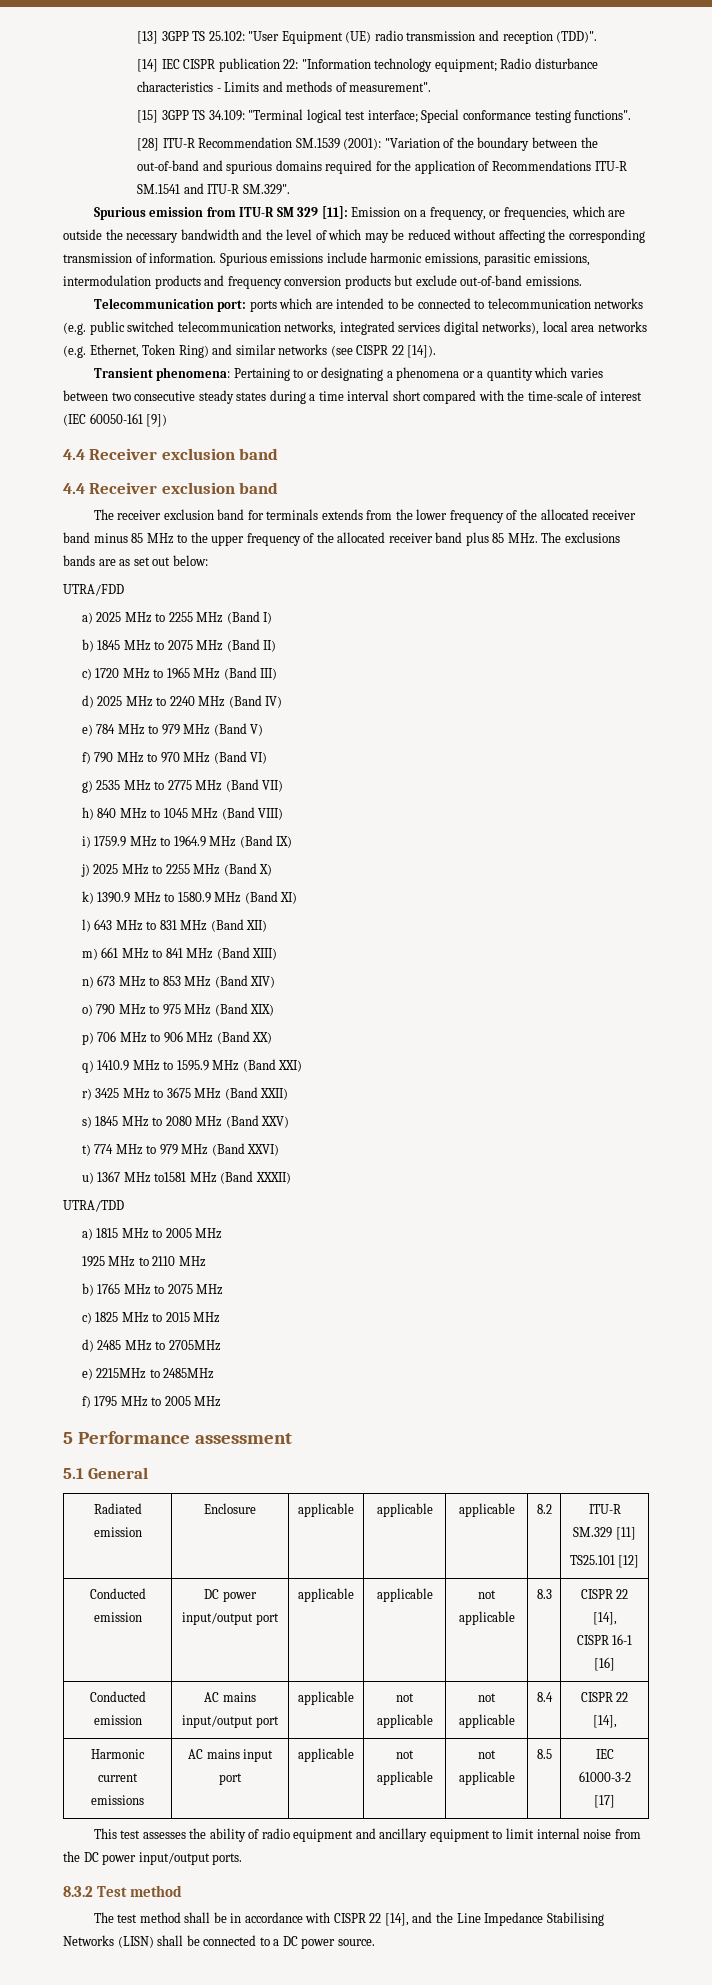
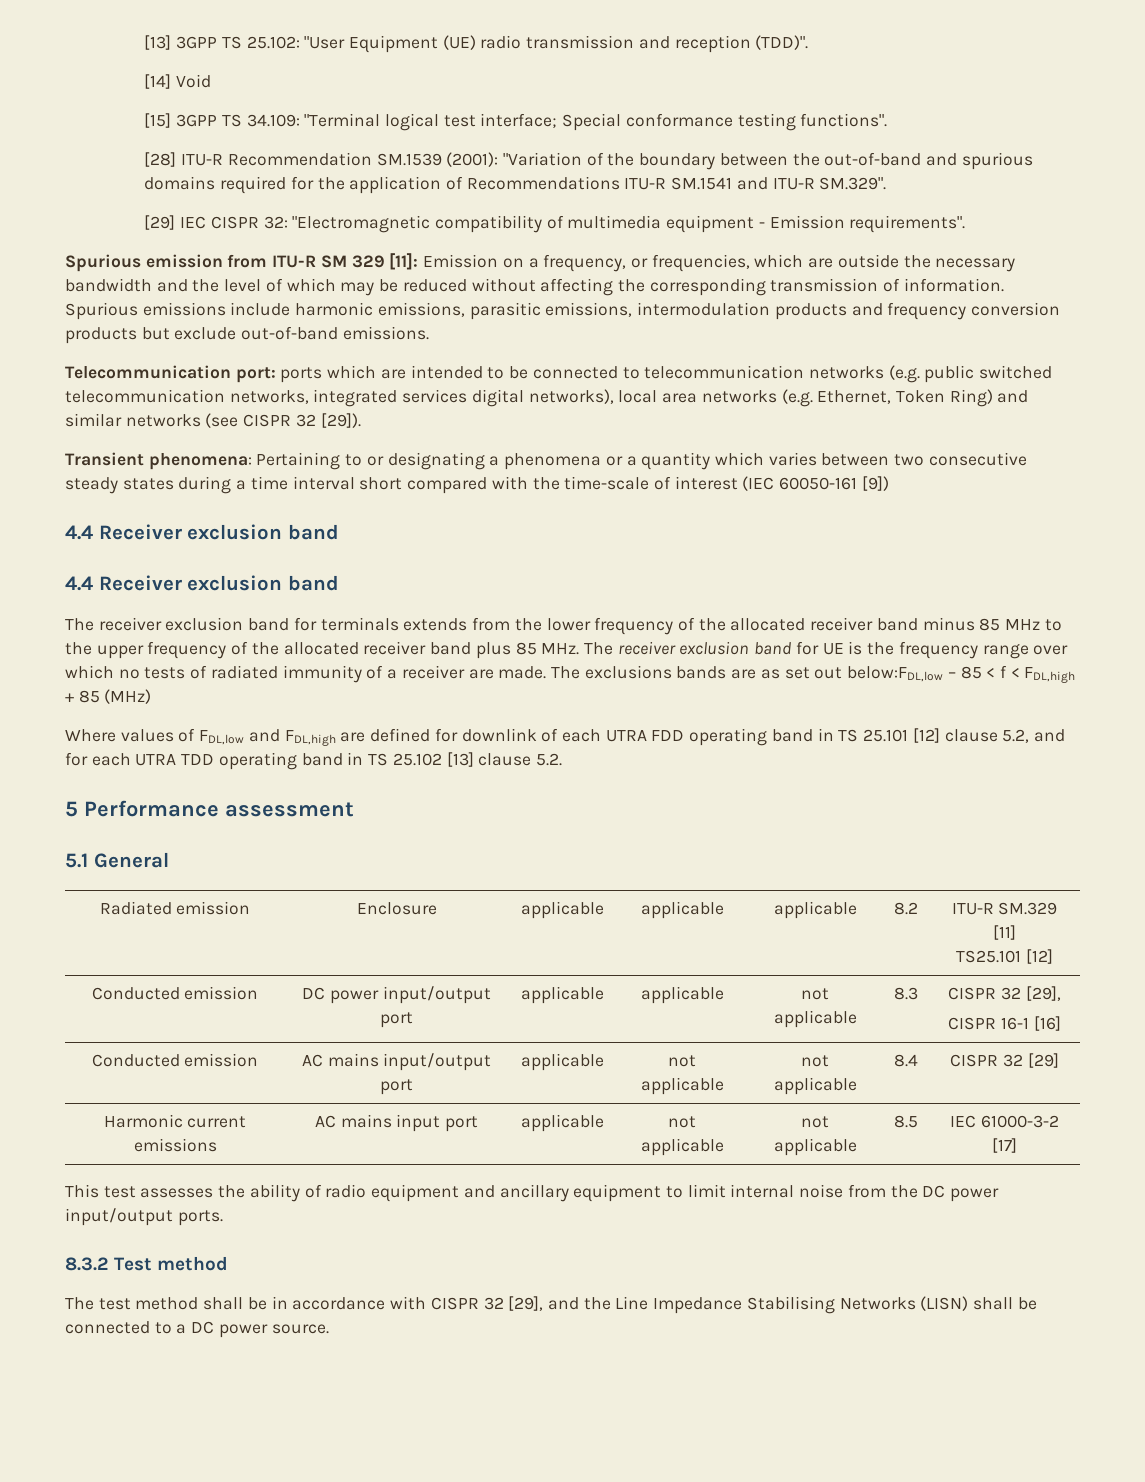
- [14] IEC CISPR publication 22: "Information technology equipment; Radio disturbance characteristics - Limits and methods of measurement".
+ [14] Void
+ [29] IEC CISPR 32: "Electromagnetic compatibility of multimedia equipment - Emission requirements".
- Telecommunication port: ports which are intended to be connected to telecommunication networks (e.g. public switched telecommunication networks, integrated services digital networks), local area networks (e.g. Ethernet, Token Ring) and similar networks (see CISPR 22 [14]).
+ Telecommunication port: ports which are intended to be connected to telecommunication networks (e.g. public switched telecommunication networks, integrated services digital networks), local area networks (e.g. Ethernet, Token Ring) and similar networks (see CISPR 32 [29]).
- The receiver exclusion band for terminals extends from the lower frequency of the allocated receiver band minus 85 MHz to the upper frequency of the allocated receiver band plus 85 MHz. The exclusions bands are as set out below:
- UTRA/FDD
- a) 2025 MHz to 2255 MHz (Band I)
- b) 1845 MHz to 2075 MHz (Band II)
- c) 1720 MHz to 1965 MHz (Band III)
- d) 2025 MHz to 2240 MHz (Band IV)
- e) 784 MHz to 979 MHz (Band V)
- f) 790 MHz to 970 MHz (Band VI)
- g) 2535 MHz to 2775 MHz (Band VII)
- h) 840 MHz to 1045 MHz (Band VIII)
- i) 1759.9 MHz to 1964.9 MHz (Band IX)
- j) 2025 MHz to 2255 MHz (Band X)
- k) 1390.9 MHz to 1580.9 MHz (Band XI)
- l) 643 MHz to 831 MHz (Band XII)
- m) 661 MHz to 841 MHz (Band XIII)
- n) 673 MHz to 853 MHz (Band XIV)
- o) 790 MHz to 975 MHz (Band XIX)
- p) 706 MHz to 906 MHz (Band XX)
- q) 1410.9 MHz to 1595.9 MHz (Band XXI)
- r) 3425 MHz to 3675 MHz (Band XXII)
- s) 1845 MHz to 2080 MHz (Band XXV)
- t) 774 MHz to 979 MHz (Band XXVI)
- u) 1367 MHz to1581 MHz (Band XXXII)
- UTRA/TDD
- a) 1815 MHz to 2005 MHz
- 1925 MHz to 2110 MHz
- b) 1765 MHz to 2075 MHz
- c) 1825 MHz to 2015 MHz
- d) 2485 MHz to 2705MHz
- e) 2215MHz to 2485MHz
- f) 1795 MHz to 2005 MHz
+ The receiver exclusion band for terminals extends from the lower frequency of the allocated receiver band minus 85 MHz to the upper frequency of the allocated receiver band plus 85 MHz. The receiver exclusion band for UE is the frequency range over which no tests of radiated immunity of a receiver are made. The exclusions bands are as set out below:FDL,low – 85 < f < FDL,high + 85 (MHz)
+ Where values of FDL,low and FDL,high are defined for downlink of each UTRA FDD operating band in TS 25.101 [12] clause 5.2, and for each UTRA TDD operating band in TS 25.102 [13] clause 5.2.
- Conducted emission | DC power input/output port | applicable | applicable | not applicable | 8.3 | CISPR 22 [14],
+ Conducted emission | DC power input/output port | applicable | applicable | not applicable | 8.3 | CISPR 32 [29],
- Conducted emission | AC mains input/output port | applicable | not applicable | not applicable | 8.4 | CISPR 22 [14],
+ Conducted emission | AC mains input/output port | applicable | not applicable | not applicable | 8.4 | CISPR 32 [29]
- The test method shall be in accordance with CISPR 22 [14], and the Line Impedance Stabilising Networks (LISN) shall be connected to a DC power source.
+ The test method shall be in accordance with CISPR 32 [29], and the Line Impedance Stabilising Networks (LISN) shall be connected to a DC power source.

